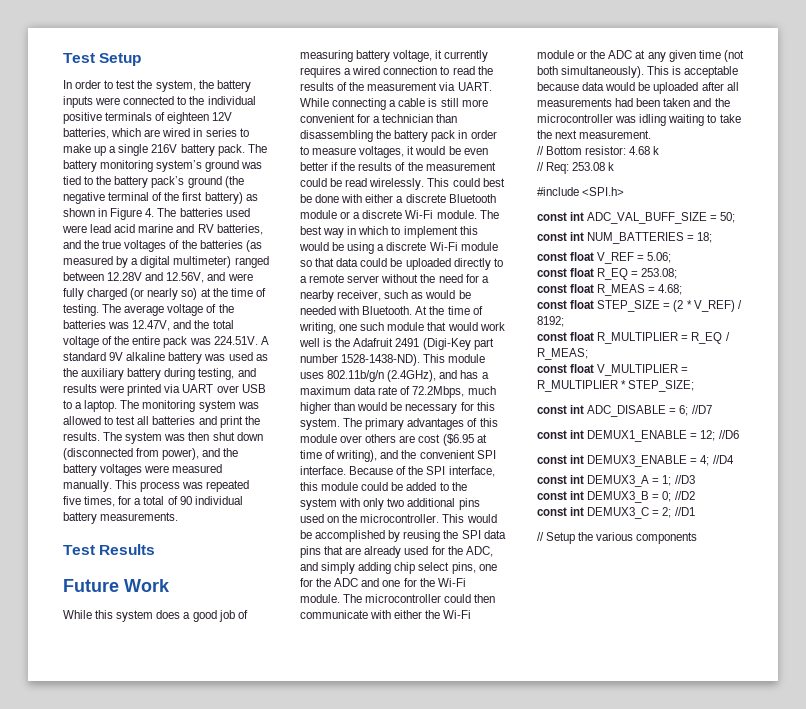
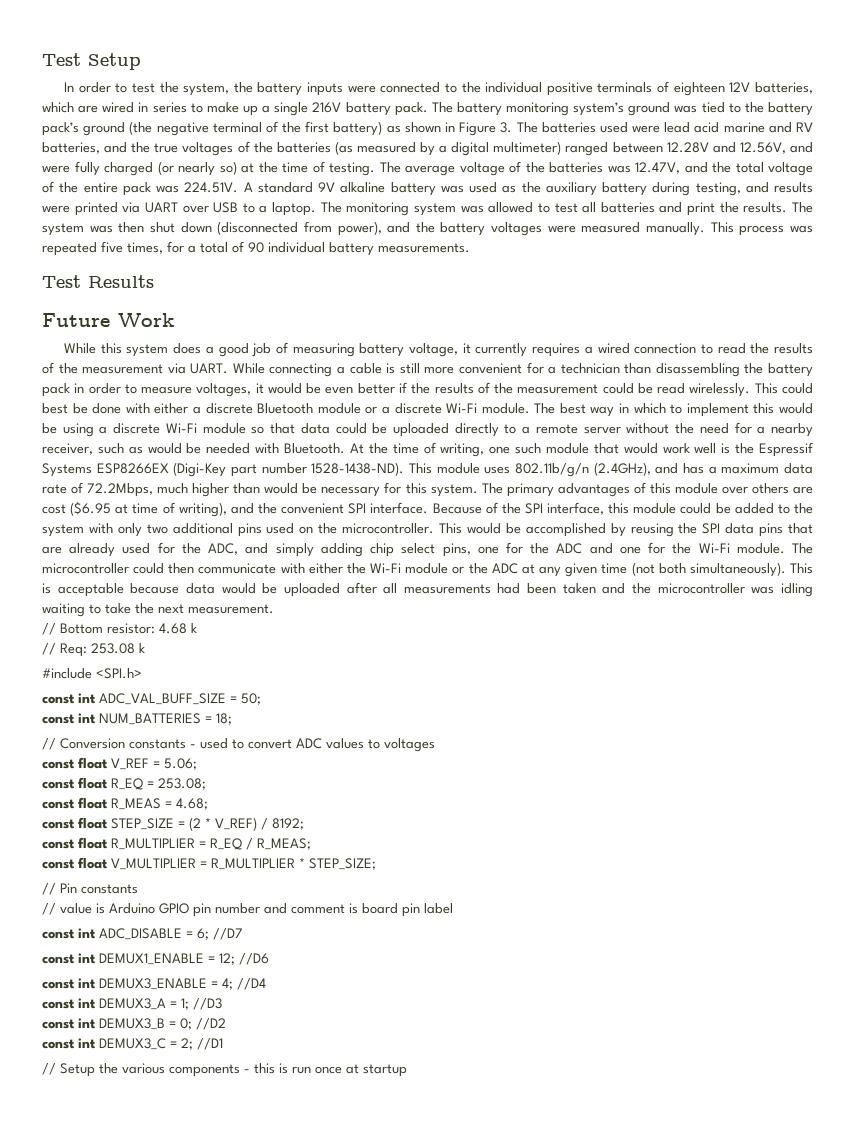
- The battery monitoring system’s ground was tied to the battery pack’s ground (the negative terminal of the first battery) as shown in Figure 4. The batteries used were lead acid marine and RV batteries, and the true voltages of the batteries (as measured by a digital multimeter) ranged between 12.28V and 12.56V, and were fully charged (or nearly so) at the time of testing.
+ The battery monitoring system’s ground was tied to the battery pack’s ground (the negative terminal of the first battery) as shown in Figure 3. The batteries used were lead acid marine and RV batteries, and the true voltages of the batteries (as measured by a digital multimeter) ranged between 12.28V and 12.56V, and were fully charged (or nearly so) at the time of testing.
- At the time of writing, one such module that would work well is the Adafruit 2491 (Digi-Key part number 1528-1438-ND).
+ At the time of writing, one such module that would work well is the Espressif Systems ESP8266EX (Digi-Key part number 1528-1438-ND).
+ // Conversion constants - used to convert ADC values to voltages
+ // Pin constants
+ // value is Arduino GPIO pin number and comment is board pin label
- // Setup the various components
+ // Setup the various components - this is run once at startup

